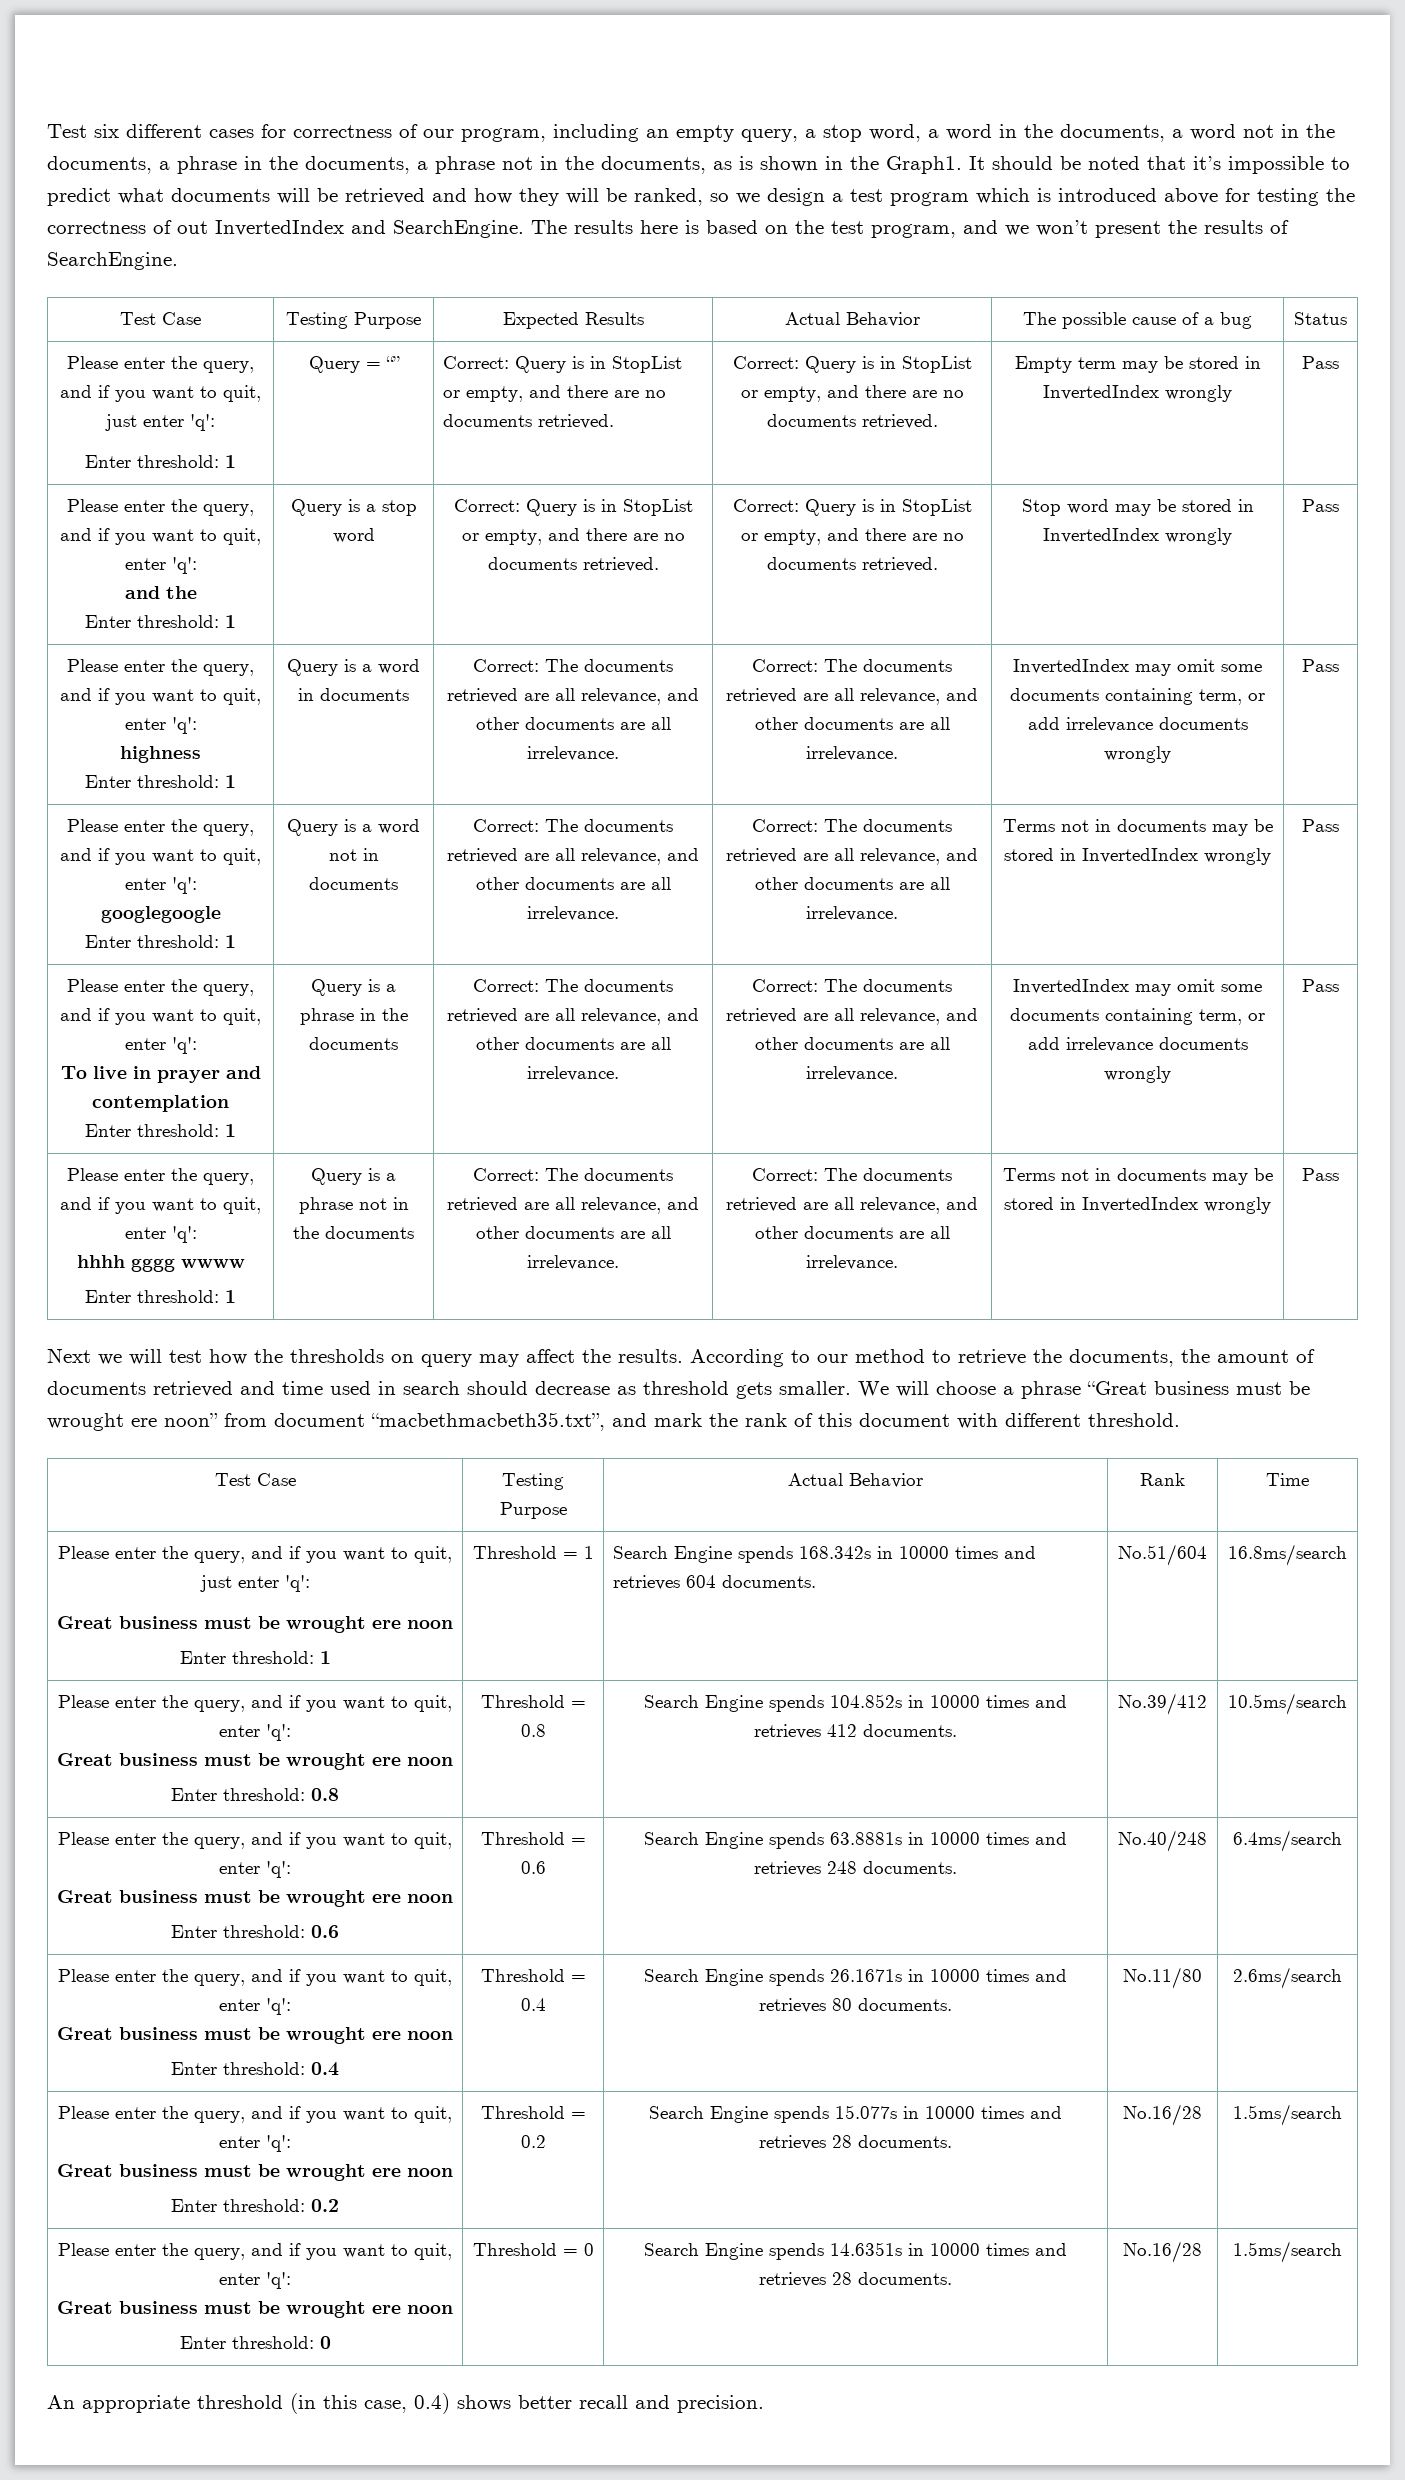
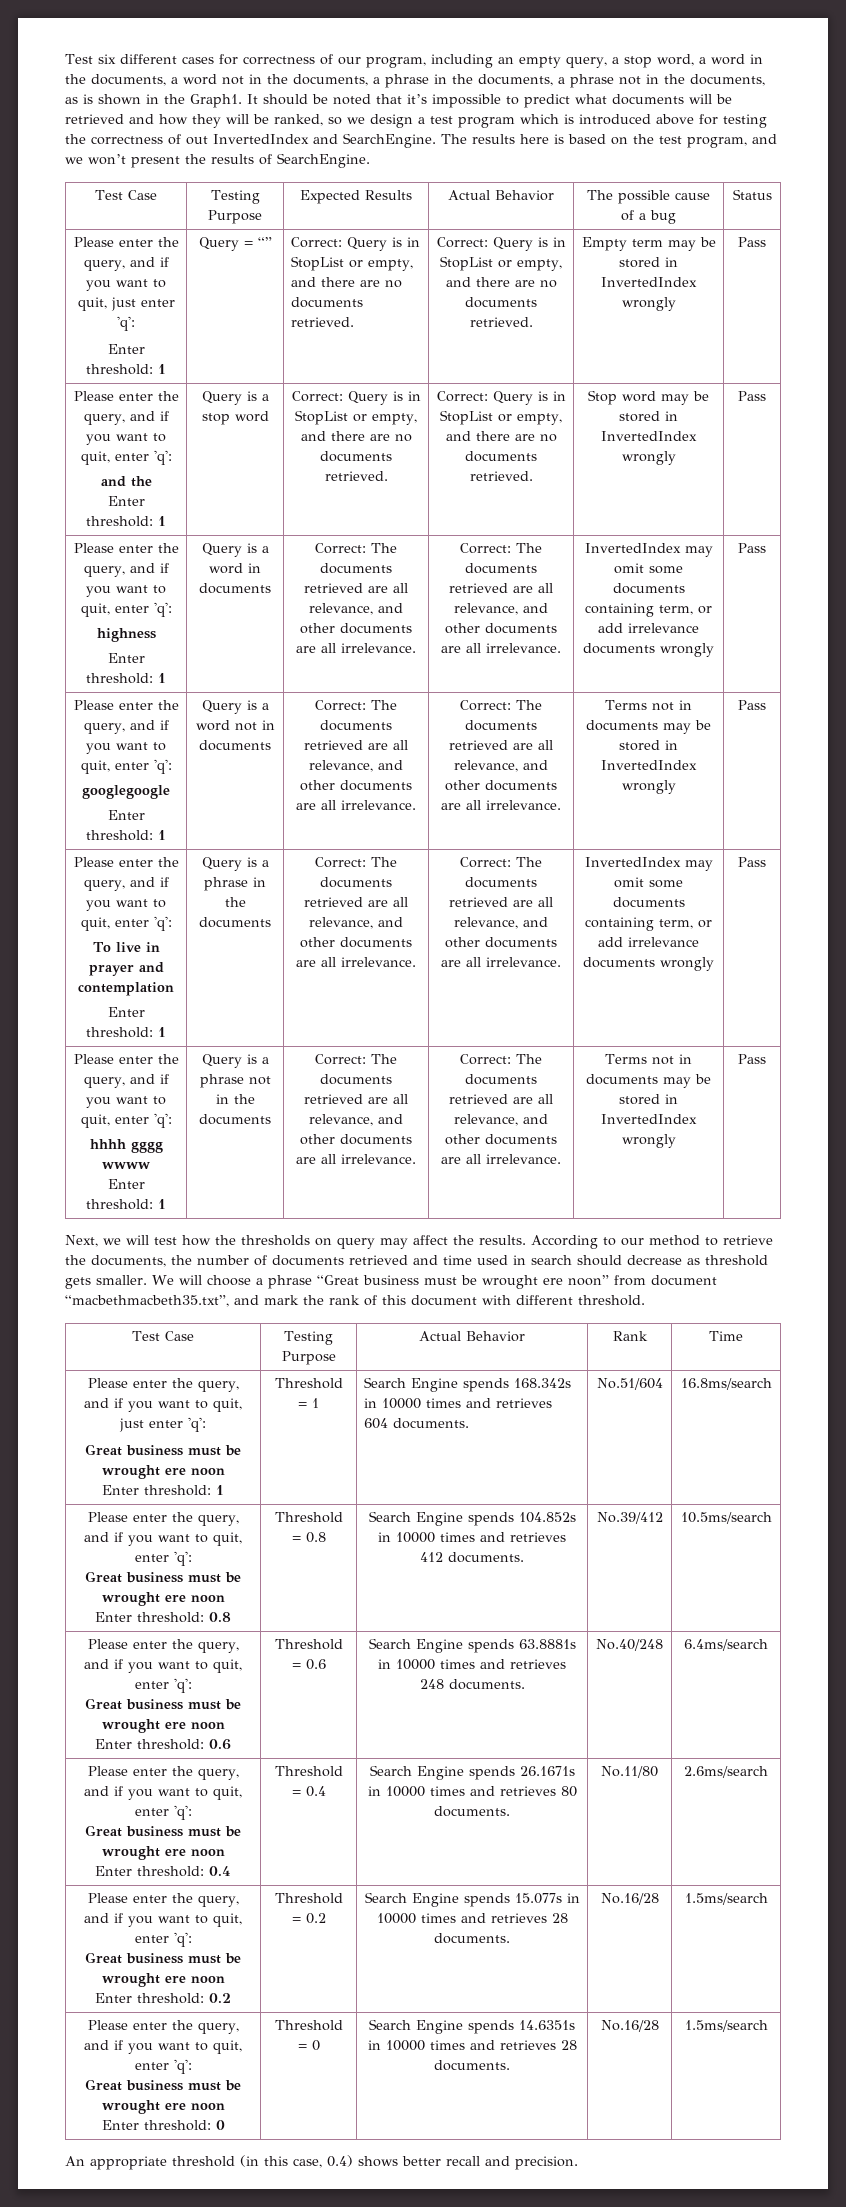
- Next we will test how the thresholds on query may affect the results.
+ Next, we will test how the thresholds on query may affect the results.
- According to our method to retrieve the documents, the amount of documents retrieved and time used in search should decrease as threshold gets smaller.
+ According to our method to retrieve the documents, the number of documents retrieved and time used in search should decrease as threshold gets smaller.

